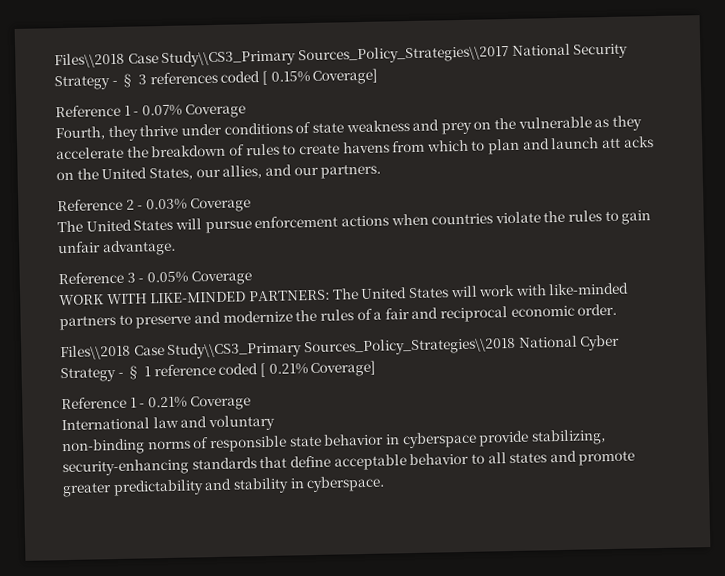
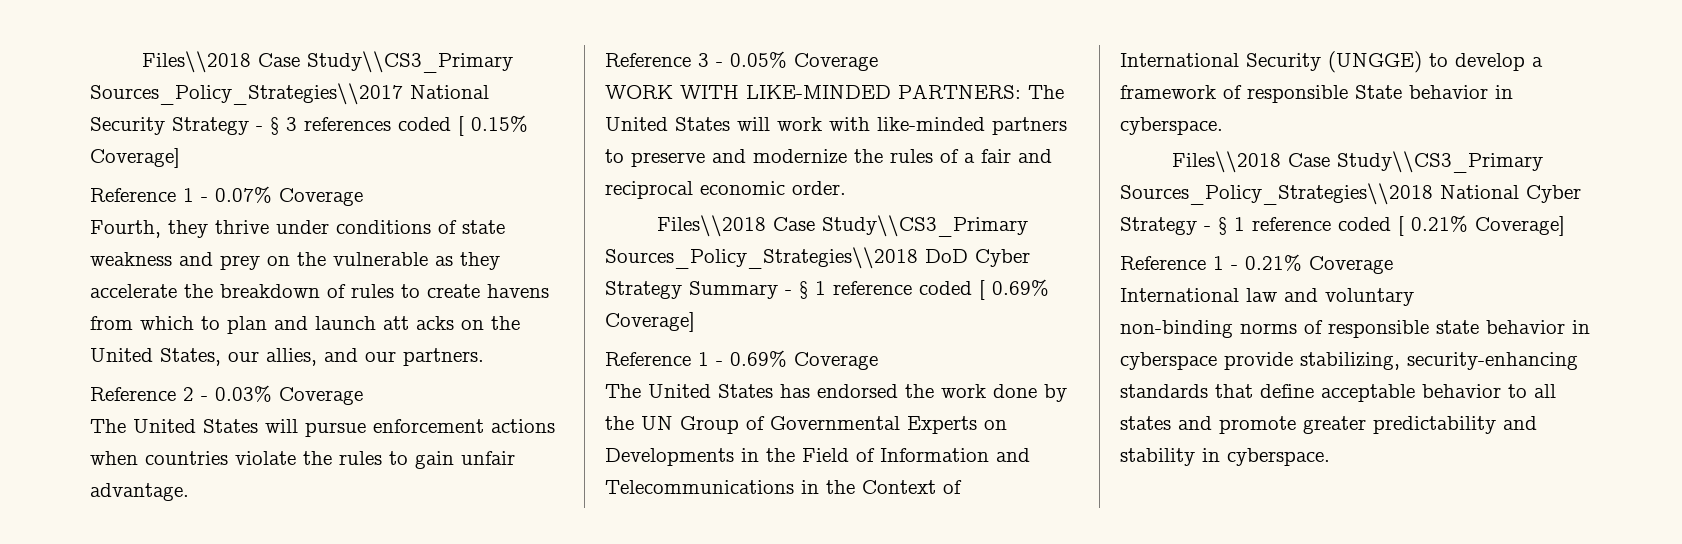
+ Files\\2018 Case Study\\CS3_Primary Sources_Policy_Strategies\\2018 DoD Cyber Strategy Summary - § 1 reference coded [ 0.69% Coverage]
+ Reference 1 - 0.69% Coverage
+ The United States has endorsed the work done by the UN Group of Governmental Experts on Developments in the Field of Information and Telecommunications in the Context of International Security (UNGGE) to develop a framework of responsible State behavior in cyberspace.

